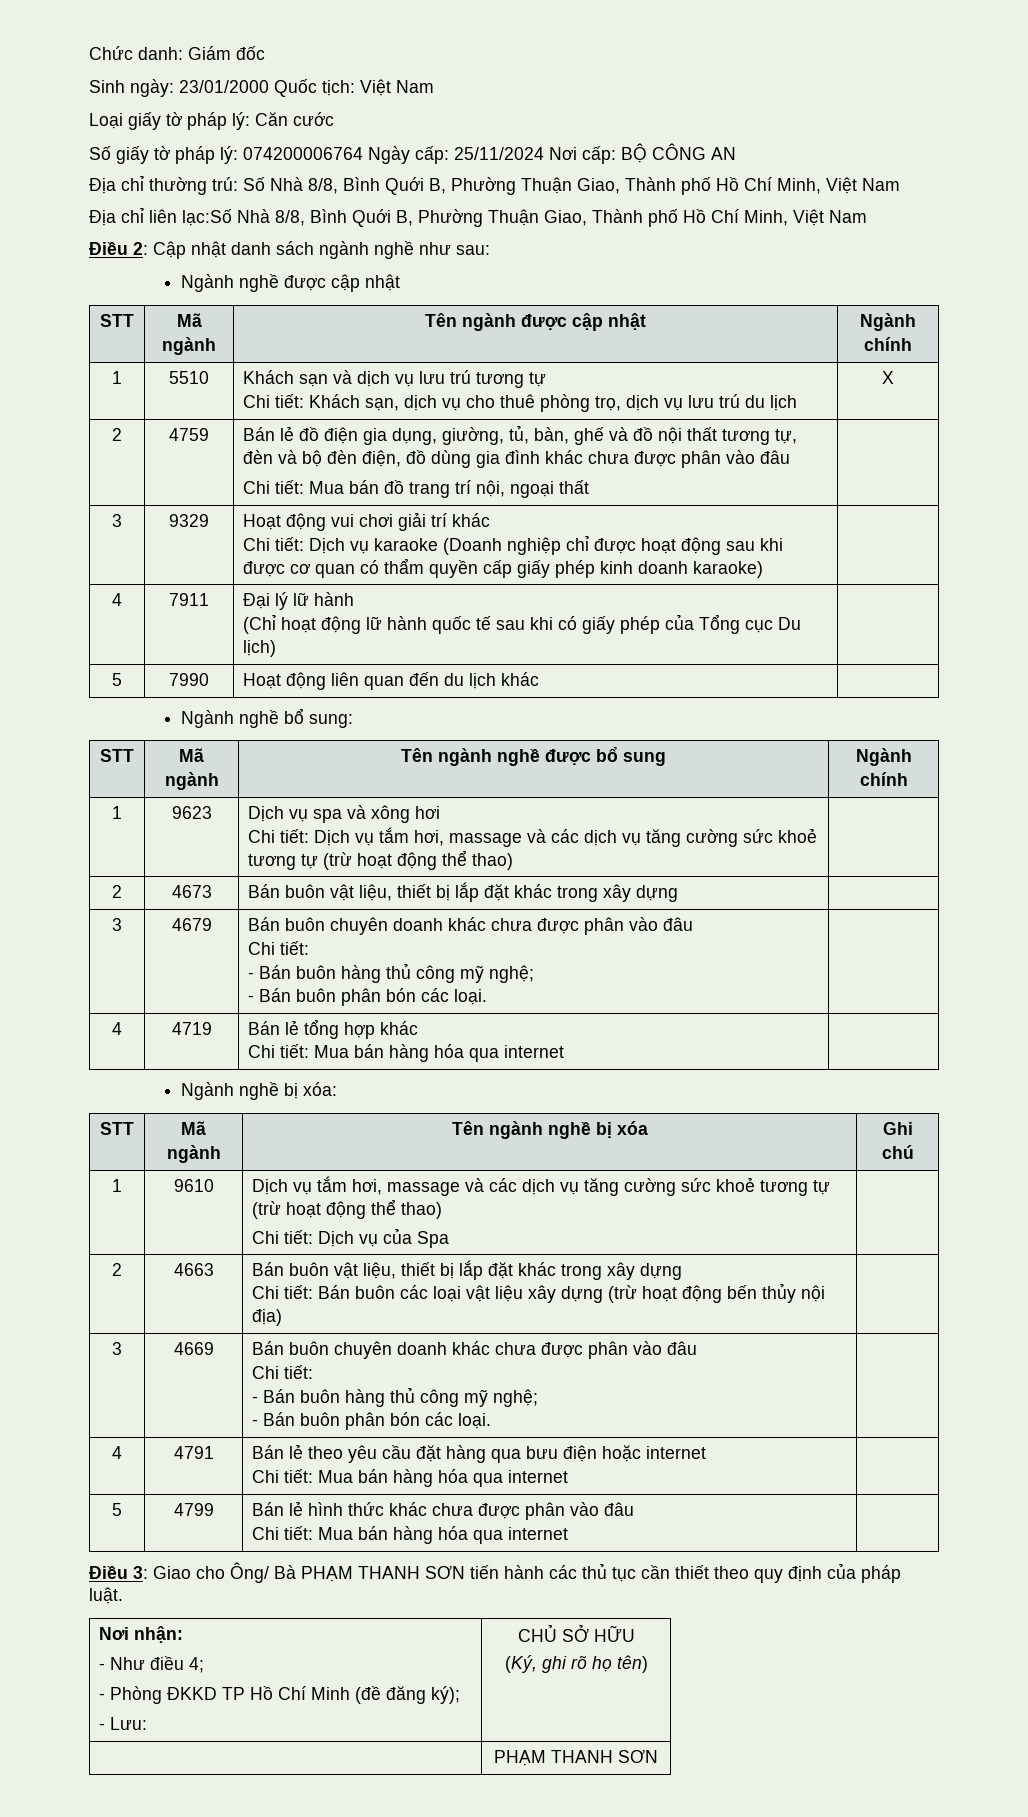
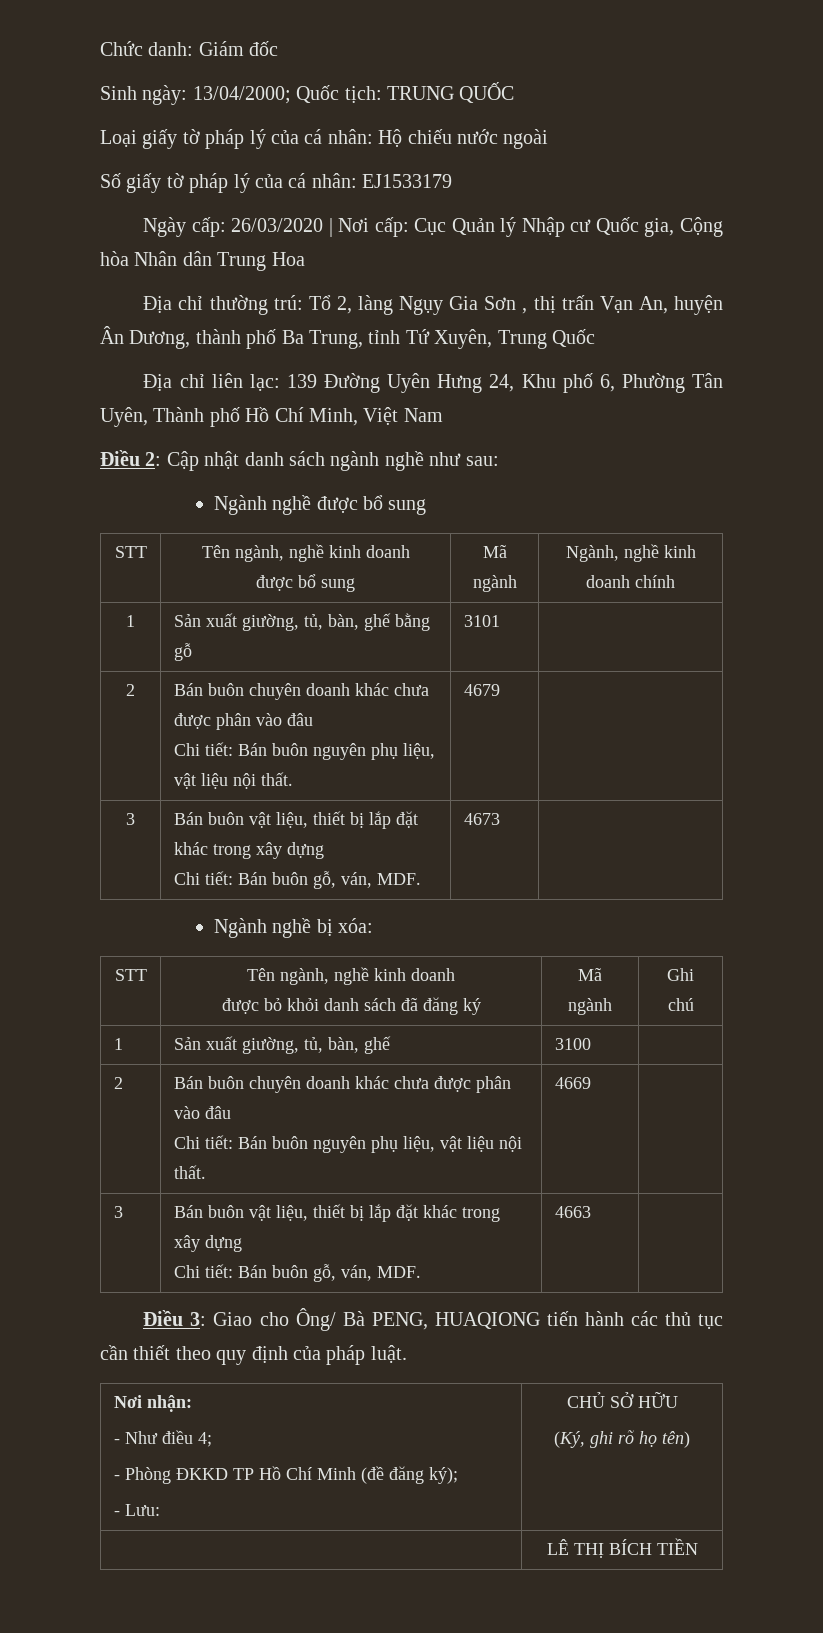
- Sinh ngày: 23/01/2000 Quốc tịch: Việt Nam
+ Sinh ngày: 13/04/2000; Quốc tịch: TRUNG QUỐC
- Loại giấy tờ pháp lý: Căn cước
- Số giấy tờ pháp lý: 074200006764 Ngày cấp: 25/11/2024 Nơi cấp: BỘ CÔNG AN
- Địa chỉ thường trú: Số Nhà 8/8, Bình Quới B, Phường Thuận Giao, Thành phố Hồ Chí Minh, Việt Nam
- Địa chỉ liên lạc:Số Nhà 8/8, Bình Quới B, Phường Thuận Giao, Thành phố Hồ Chí Minh, Việt Nam
+ Loại giấy tờ pháp lý của cá nhân: Hộ chiếu nước ngoài
+ Số giấy tờ pháp lý của cá nhân: EJ1533179
+ Ngày cấp: 26/03/2020 | Nơi cấp: Cục Quản lý Nhập cư Quốc gia, Cộng hòa Nhân dân Trung Hoa
+ Địa chỉ thường trú: Tổ 2, làng Ngụy Gia Sơn , thị trấn Vạn An, huyện Ân Dương, thành phố Ba Trung, tỉnh Tứ Xuyên, Trung Quốc
+ Địa chỉ liên lạc: 139 Đường Uyên Hưng 24, Khu phố 6, Phường Tân Uyên, Thành phố Hồ Chí Minh, Việt Nam
- Ngành nghề được cập nhật
- STT | Mã ngành | Tên ngành được cập nhật | Ngành chính
- 1 | 5510 | Khách sạn và dịch vụ lưu trú tương tự
- Chi tiết: Khách sạn, dịch vụ cho thuê phòng trọ, dịch vụ lưu trú du lịch | X
- 2 | 4759 | Bán lẻ đồ điện gia dụng, giường, tủ, bàn, ghế và đồ nội thất tương tự, đèn và bộ đèn điện, đồ dùng gia đình khác chưa được phân vào đâu
- Chi tiết: Mua bán đồ trang trí nội, ngoại thất |
- 3 | 9329 | Hoạt động vui chơi giải trí khác
- Chi tiết: Dịch vụ karaoke (Doanh nghiệp chỉ được hoạt động sau khi được cơ quan có thẩm quyền cấp giấy phép kinh doanh karaoke) |
- 4 | 7911 | Đại lý lữ hành
- (Chỉ hoạt động lữ hành quốc tế sau khi có giấy phép của Tổng cục Du lịch) |
- 5 | 7990 | Hoạt động liên quan đến du lịch khác |
- Ngành nghề bổ sung:
- STT | Mã ngành | Tên ngành nghề được bổ sung | Ngành chính
- 1 | 9623 | Dịch vụ spa và xông hơi
- Chi tiết: Dịch vụ tắm hơi, massage và các dịch vụ tăng cường sức khoẻ tương tự (trừ hoạt động thể thao) |
- 2 | 4673 | Bán buôn vật liệu, thiết bị lắp đặt khác trong xây dựng |
- 3 | 4679 | Bán buôn chuyên doanh khác chưa được phân vào đâu
- Chi tiết:
- - Bán buôn hàng thủ công mỹ nghệ;
- - Bán buôn phân bón các loại. |
- 4 | 4719 | Bán lẻ tổng hợp khác
- Chi tiết: Mua bán hàng hóa qua internet |
+ Ngành nghề được bổ sung
+ STT | Tên ngành, nghề kinh doanh
+ được bổ sung | Mã ngành | Ngành, nghề kinh doanh chính
+ 1 | Sản xuất giường, tủ, bàn, ghế bằng gỗ | 3101 |
+ 2 | Bán buôn chuyên doanh khác chưa được phân vào đâu
+ Chi tiết: Bán buôn nguyên phụ liệu, vật liệu nội thất. | 4679 |
+ 3 | Bán buôn vật liệu, thiết bị lắp đặt khác trong xây dựng
+ Chi tiết: Bán buôn gỗ, ván, MDF. | 4673 |
  Ngành nghề bị xóa:
- STT | Mã ngành | Tên ngành nghề bị xóa | Ghi chú
- 1 | 9610 | Dịch vụ tắm hơi, massage và các dịch vụ tăng cường sức khoẻ tương tự (trừ hoạt động thể thao)
- Chi tiết: Dịch vụ của Spa |
- 2 | 4663 | Bán buôn vật liệu, thiết bị lắp đặt khác trong xây dựng
- Chi tiết: Bán buôn các loại vật liệu xây dựng (trừ hoạt động bến thủy nội địa) |
- 3 | 4669 | Bán buôn chuyên doanh khác chưa được phân vào đâu
- Chi tiết:
- - Bán buôn hàng thủ công mỹ nghệ;
- - Bán buôn phân bón các loại. |
- 4 | 4791 | Bán lẻ theo yêu cầu đặt hàng qua bưu điện hoặc internet
- Chi tiết: Mua bán hàng hóa qua internet |
- 5 | 4799 | Bán lẻ hình thức khác chưa được phân vào đâu
- Chi tiết: Mua bán hàng hóa qua internet |
+ STT | Tên ngành, nghề kinh doanh
+ được bỏ khỏi danh sách đã đăng ký | Mã ngành | Ghi chú
+ 1 | Sản xuất giường, tủ, bàn, ghế | 3100 |
+ 2 | Bán buôn chuyên doanh khác chưa được phân vào đâu
+ Chi tiết: Bán buôn nguyên phụ liệu, vật liệu nội thất. | 4669 |
+ 3 | Bán buôn vật liệu, thiết bị lắp đặt khác trong xây dựng
+ Chi tiết: Bán buôn gỗ, ván, MDF. | 4663 |
- Điều 3: Giao cho Ông/ Bà PHẠM THANH SƠN tiến hành các thủ tục cần thiết theo quy định của pháp luật.
+ Điều 3: Giao cho Ông/ Bà PENG, HUAQIONG tiến hành các thủ tục cần thiết theo quy định của pháp luật.
- | PHẠM THANH SƠN
+ | LÊ THỊ BÍCH TIỀN

